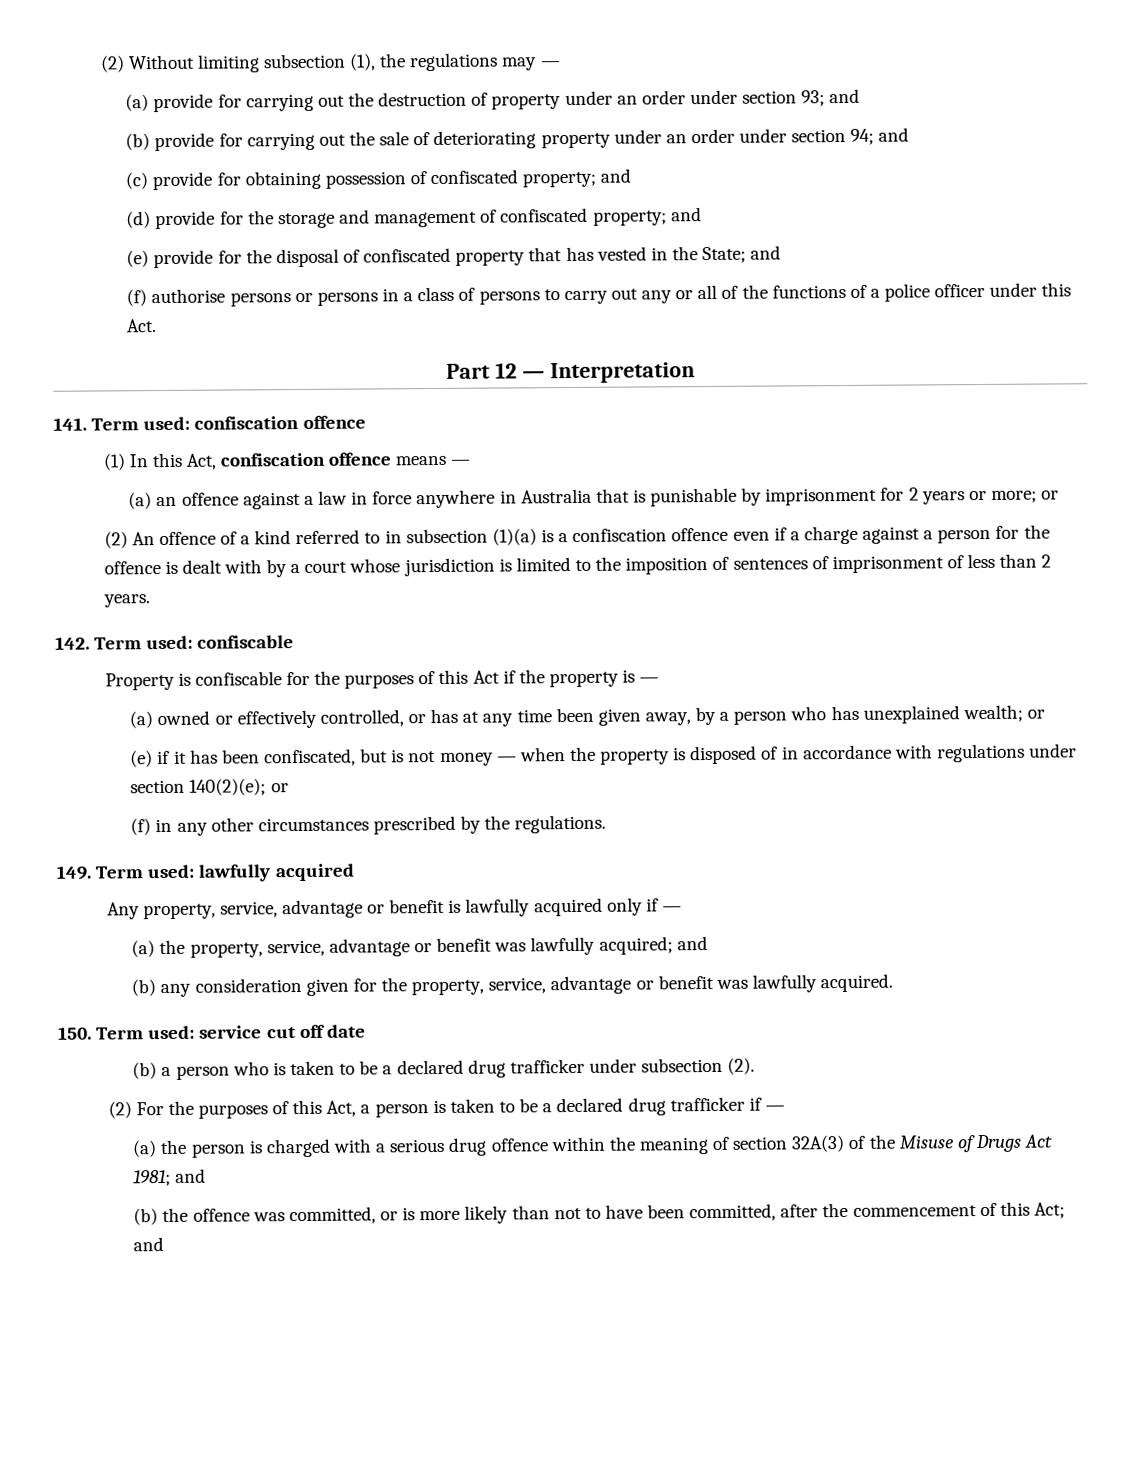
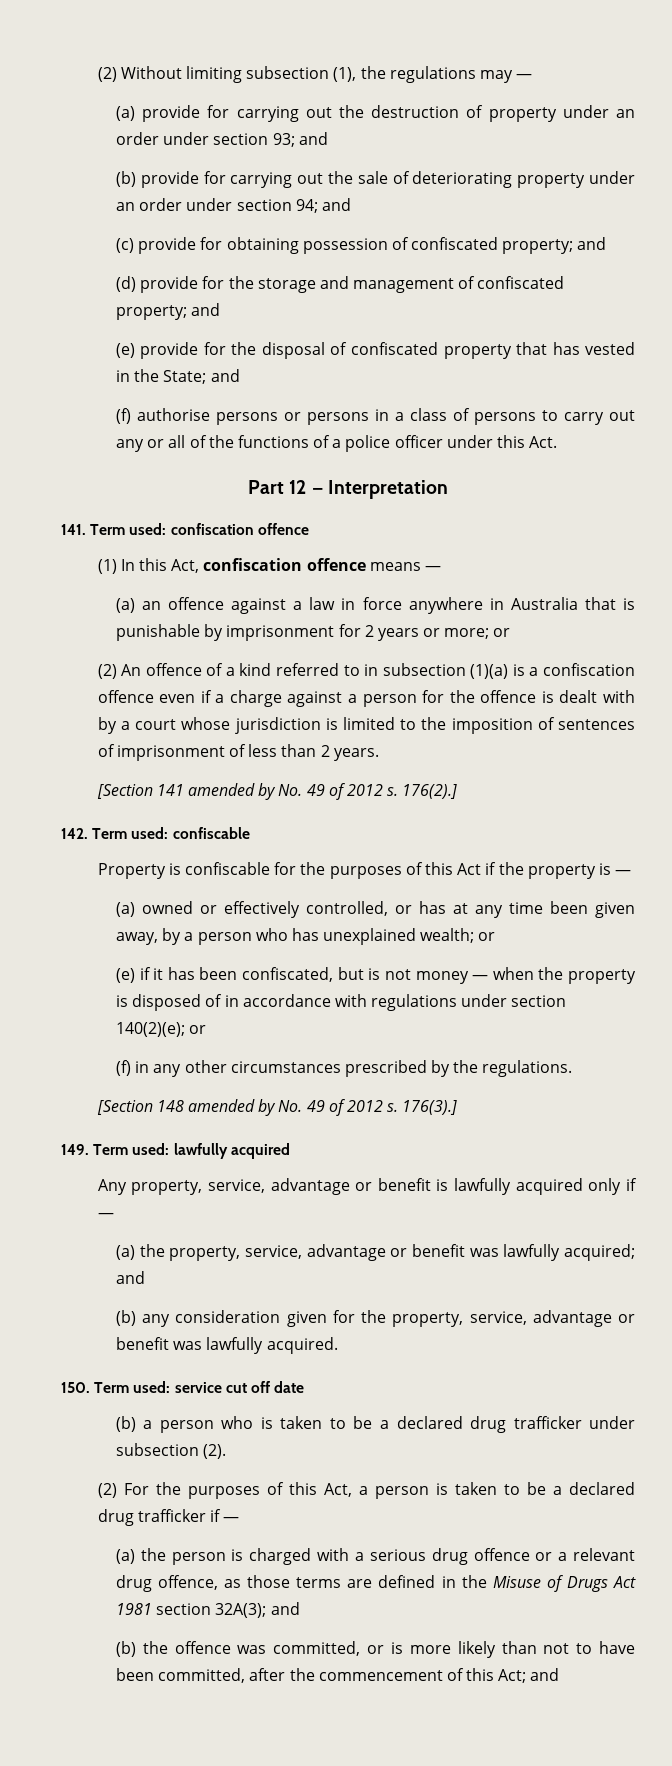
+ [Section 141 amended by No. 49 of 2012 s. 176(2).]
+ [Section 148 amended by No. 49 of 2012 s. 176(3).]
- (a) the person is charged with a serious drug offence within the meaning of section 32A(3) of the Misuse of Drugs Act 1981; and
+ (a) the person is charged with a serious drug offence or a relevant drug offence, as those terms are defined in the Misuse of Drugs Act 1981 section 32A(3); and

